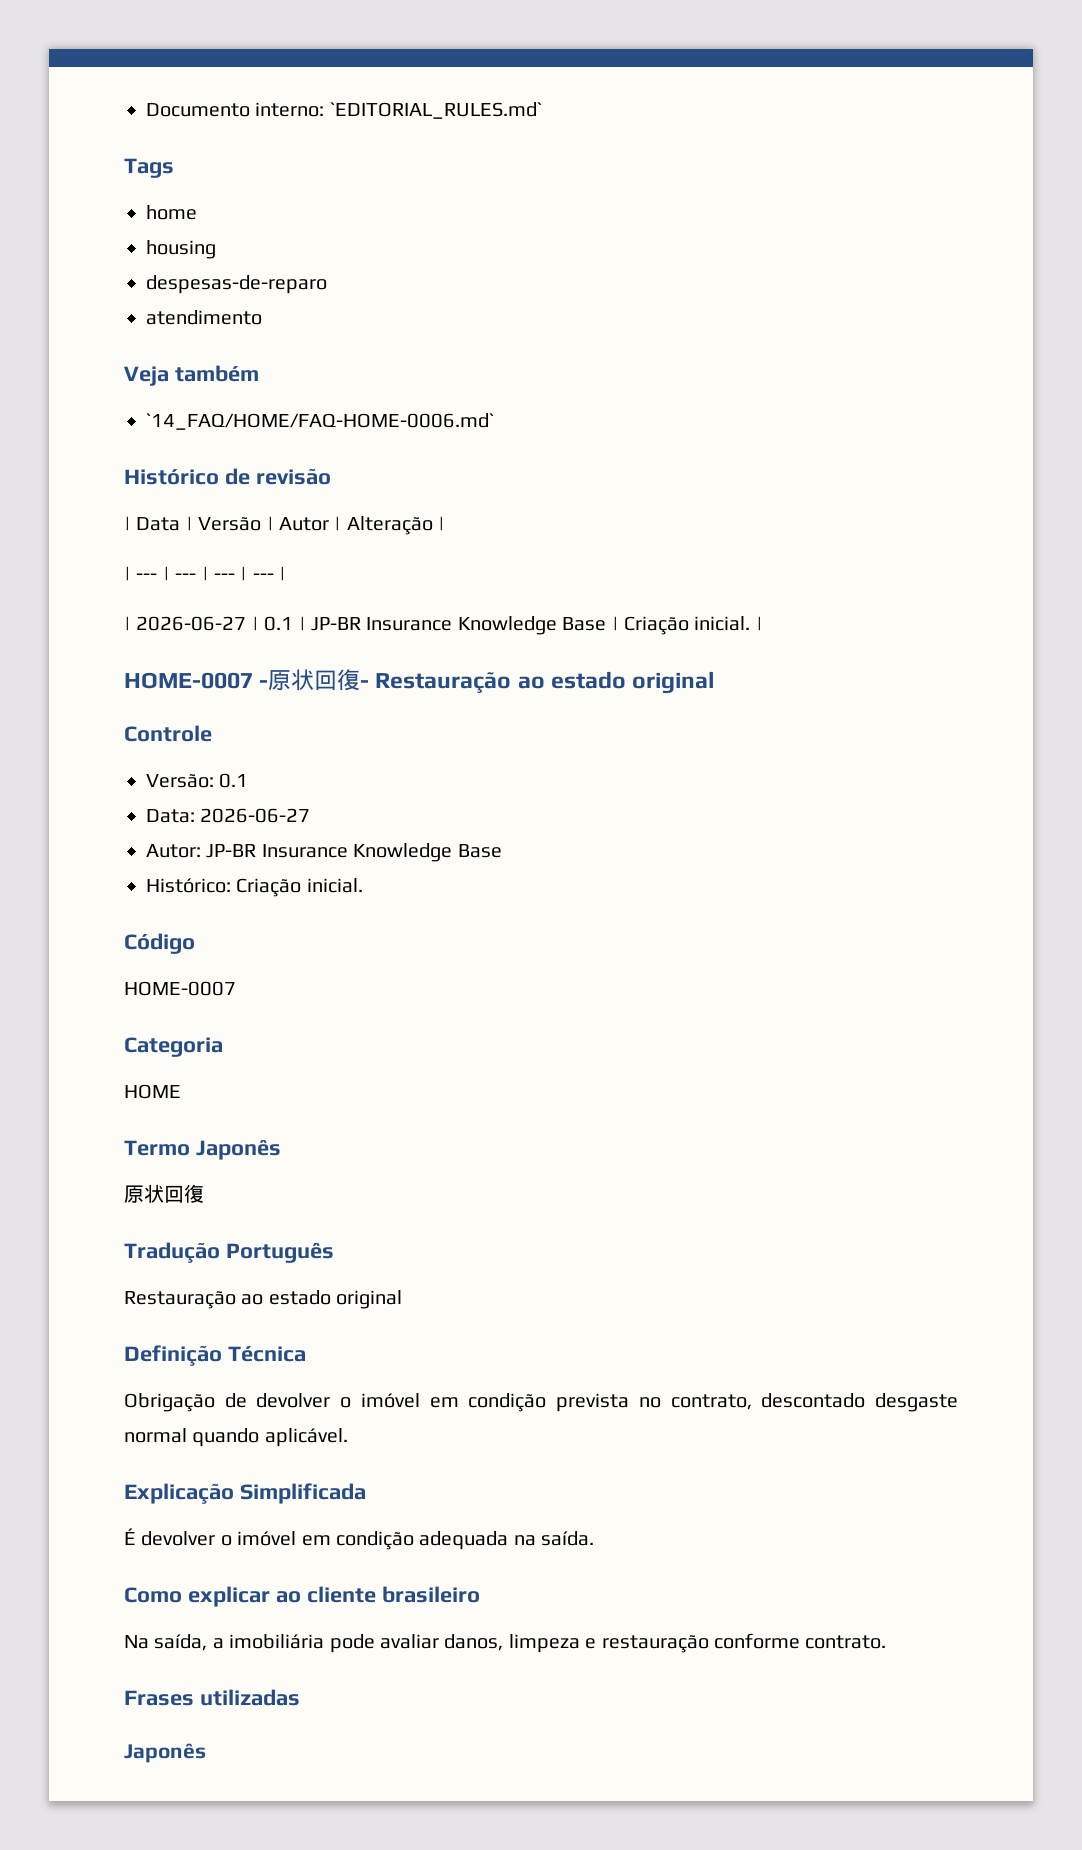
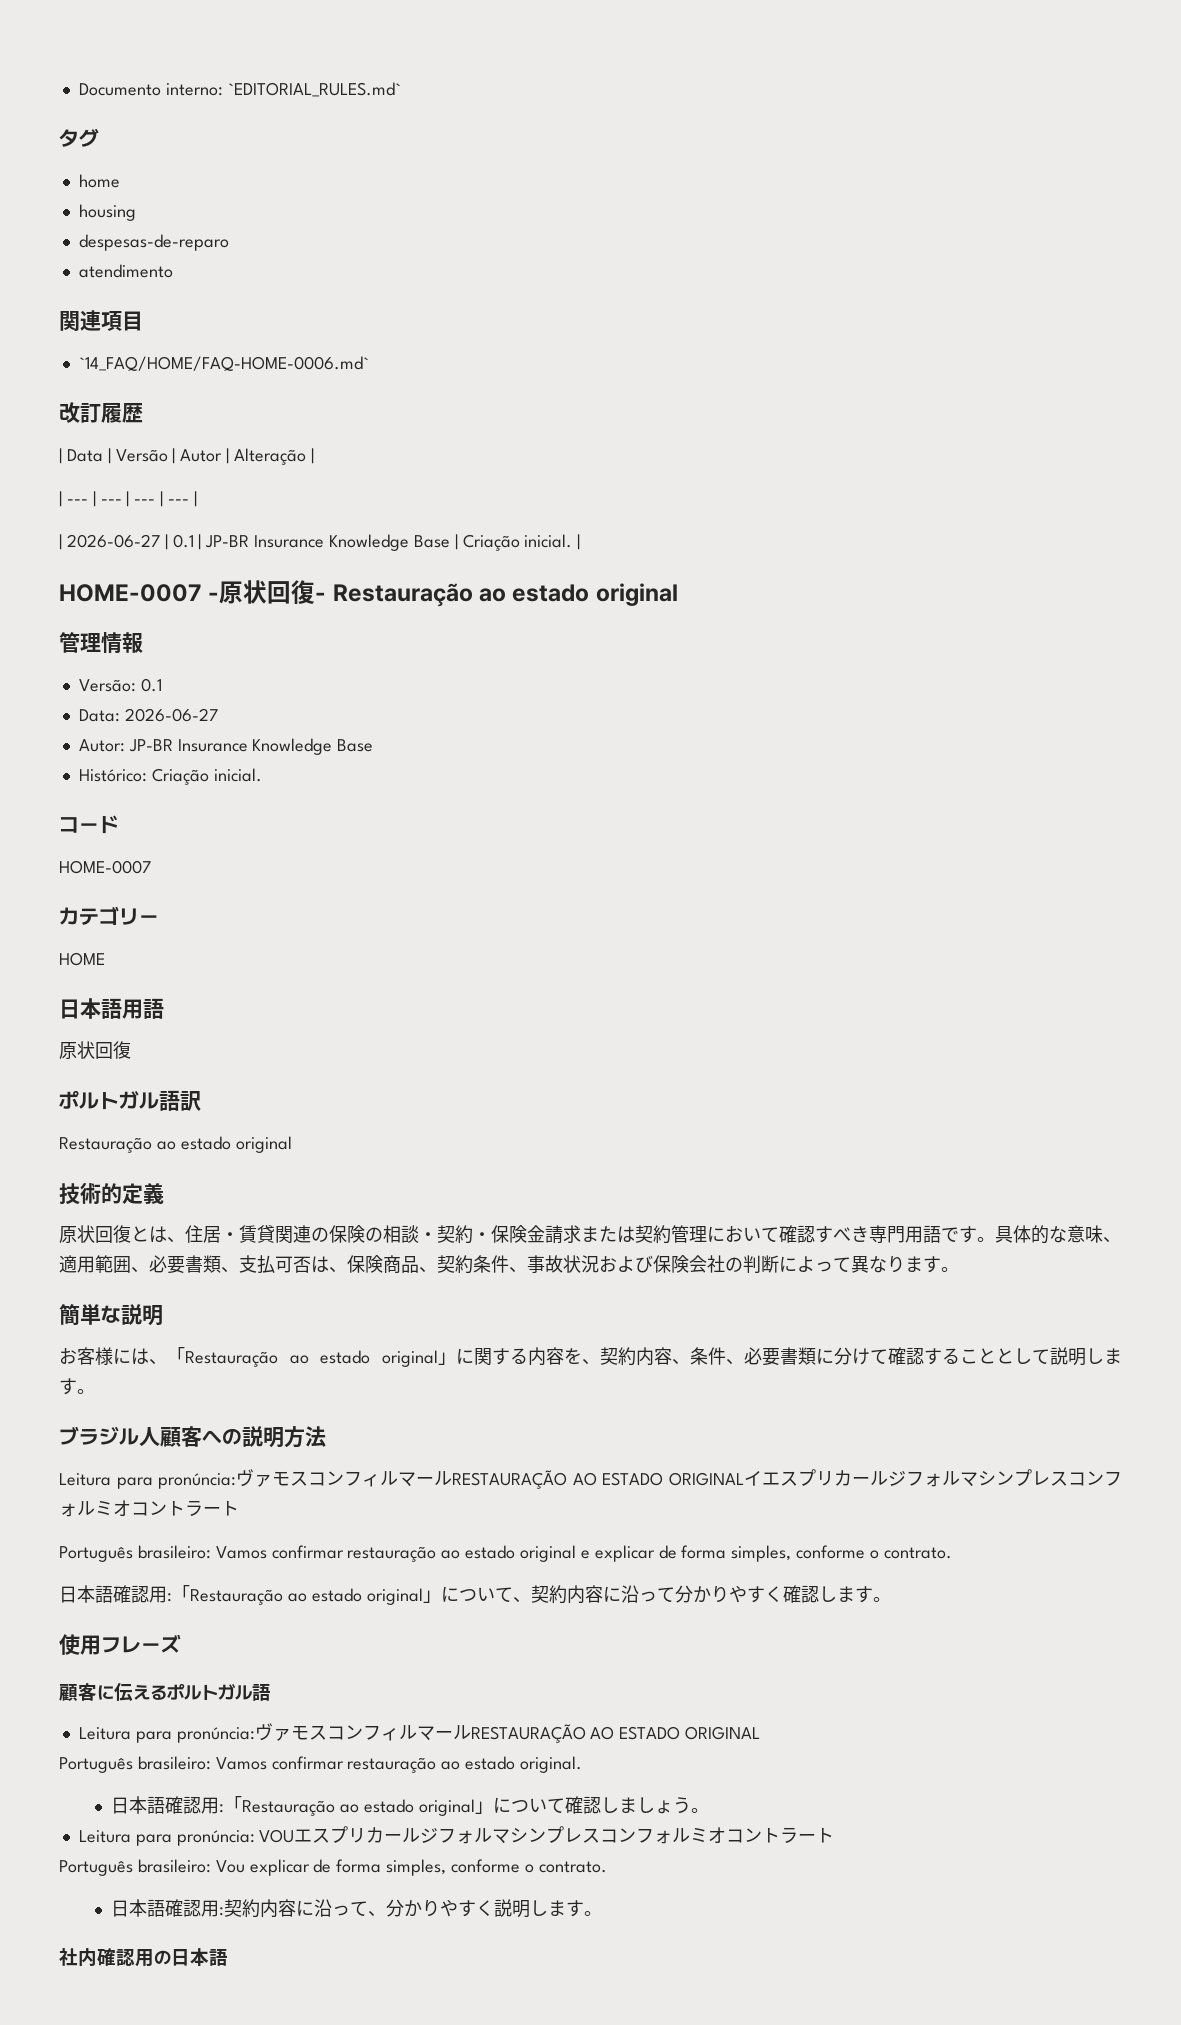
- Tags
+ タグ
- Veja também
+ 関連項目
- Histórico de revisão
+ 改訂履歴
- Controle
+ 管理情報
- Código
+ コード
- Categoria
+ カテゴリー
- Termo Japonês
+ 日本語用語
- Tradução Português
+ ポルトガル語訳
  Restauração ao estado original
- Definição Técnica
- Obrigação de devolver o imóvel em condição prevista no contrato, descontado desgaste normal quando aplicável.
- Explicação Simplificada
- É devolver o imóvel em condição adequada na saída.
- Como explicar ao cliente brasileiro
- Na saída, a imobiliária pode avaliar danos, limpeza e restauração conforme contrato.
- Frases utilizadas
- Japonês
+ 技術的定義
+ 原状回復とは、住居・賃貸関連の保険の相談・契約・保険金請求または契約管理において確認すべき専門用語です。具体的な意味、適用範囲、必要書類、支払可否は、保険商品、契約条件、事故状況および保険会社の判断によって異なります。
+ 簡単な説明
+ お客様には、「Restauração ao estado original」に関する内容を、契約内容、条件、必要書類に分けて確認することとして説明します。
+ ブラジル人顧客への説明方法
+ Leitura para pronúncia:ヴァモスコンフィルマールRESTAURAÇÃO AO ESTADO ORIGINALイエスプリカールジフォルマシンプレスコンフォルミオコントラート
+ Português brasileiro: Vamos confirmar restauração ao estado original e explicar de forma simples, conforme o contrato.
+ 日本語確認用:「Restauração ao estado original」について、契約内容に沿って分かりやすく確認します。
+ 使用フレーズ
+ 顧客に伝えるポルトガル語
+ Leitura para pronúncia:ヴァモスコンフィルマールRESTAURAÇÃO AO ESTADO ORIGINAL
+ Português brasileiro: Vamos confirmar restauração ao estado original.
+ 日本語確認用:「Restauração ao estado original」について確認しましょう。
+ Leitura para pronúncia: VOUエスプリカールジフォルマシンプレスコンフォルミオコントラート
+ Português brasileiro: Vou explicar de forma simples, conforme o contrato.
+ 日本語確認用:契約内容に沿って、分かりやすく説明します。
+ 社内確認用の日本語

